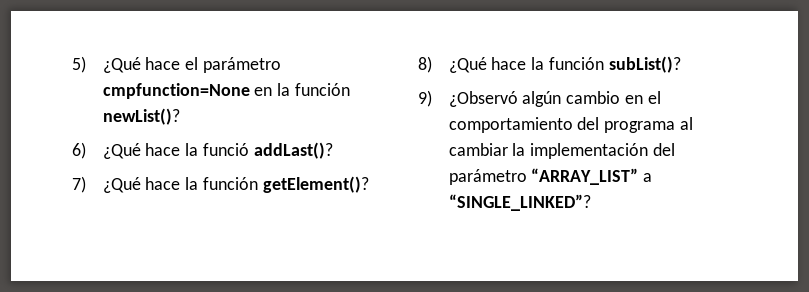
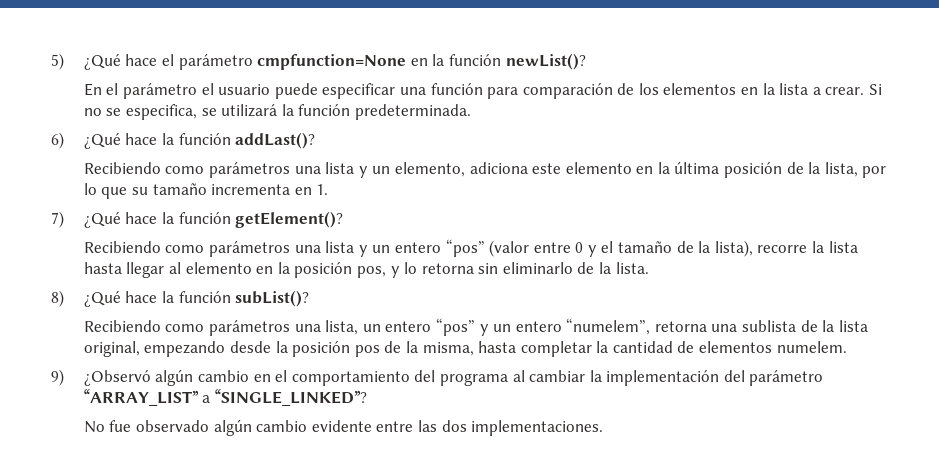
+ En el parámetro el usuario puede especificar una función para comparación de los elementos en la lista a crear. Si no se especifica, se utilizará la función predeterminada.
- 6) ¿Qué hace la funció addLast()?
+ 6) ¿Qué hace la función addLast()?
+ Recibiendo como parámetros una lista y un elemento, adiciona este elemento en la última posición de la lista, por lo que su tamaño incrementa en 1.
+ Recibiendo como parámetros una lista y un entero “pos” (valor entre 0 y el tamaño de la lista), recorre la lista hasta llegar al elemento en la posición pos, y lo retorna sin eliminarlo de la lista.
+ Recibiendo como parámetros una lista, un entero “pos” y un entero “numelem”, retorna una sublista de la lista original, empezando desde la posición pos de la misma, hasta completar la cantidad de elementos numelem.
+ No fue observado algún cambio evidente entre las dos implementaciones.

